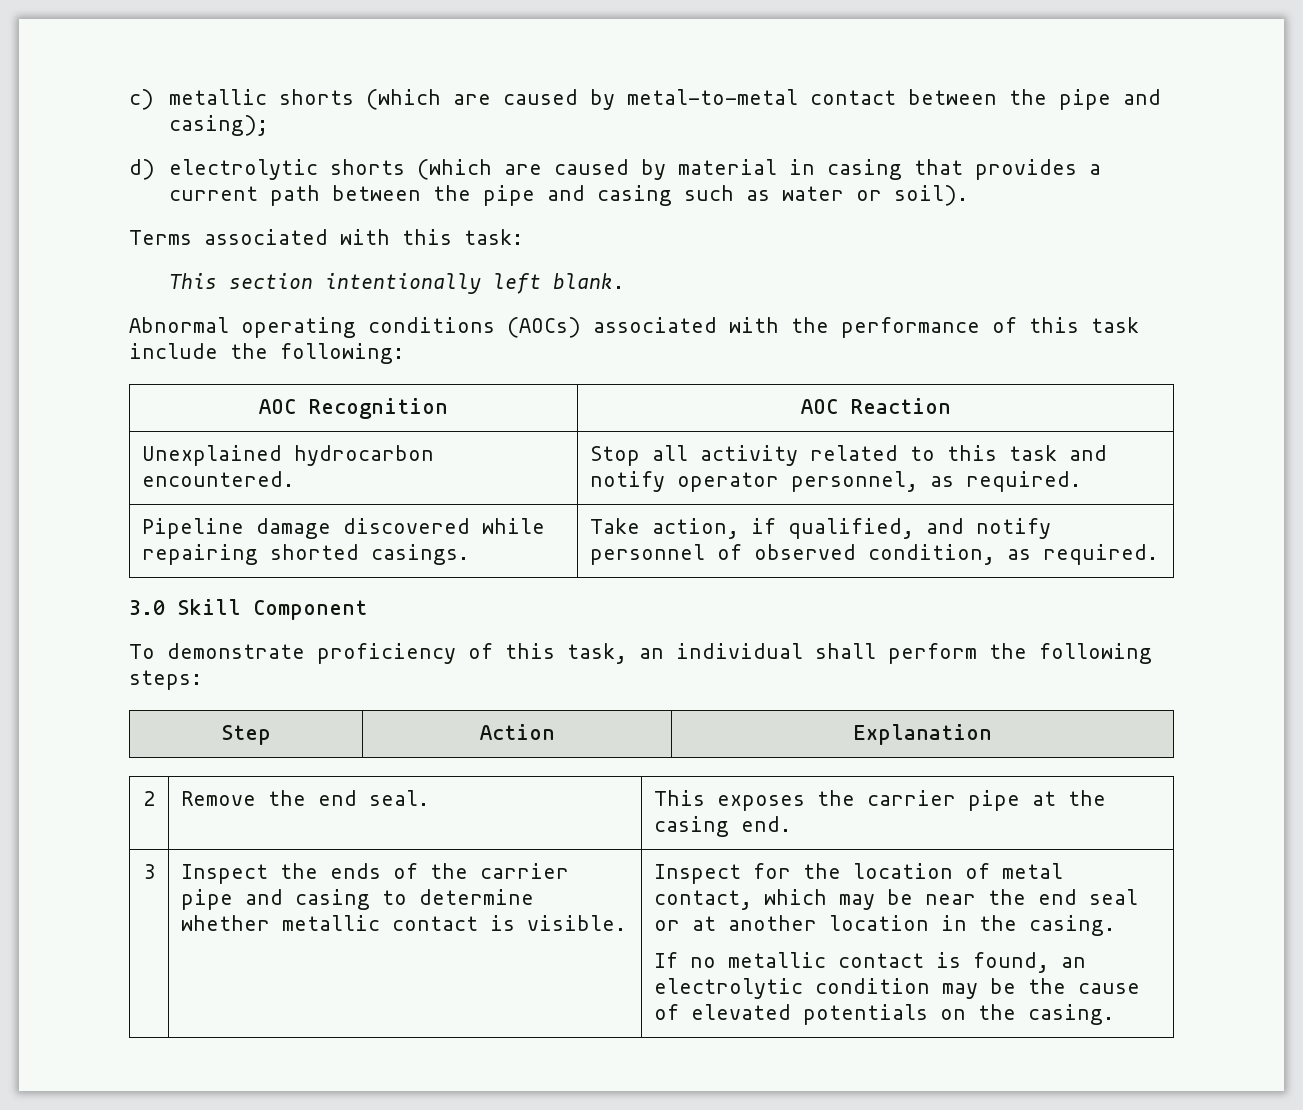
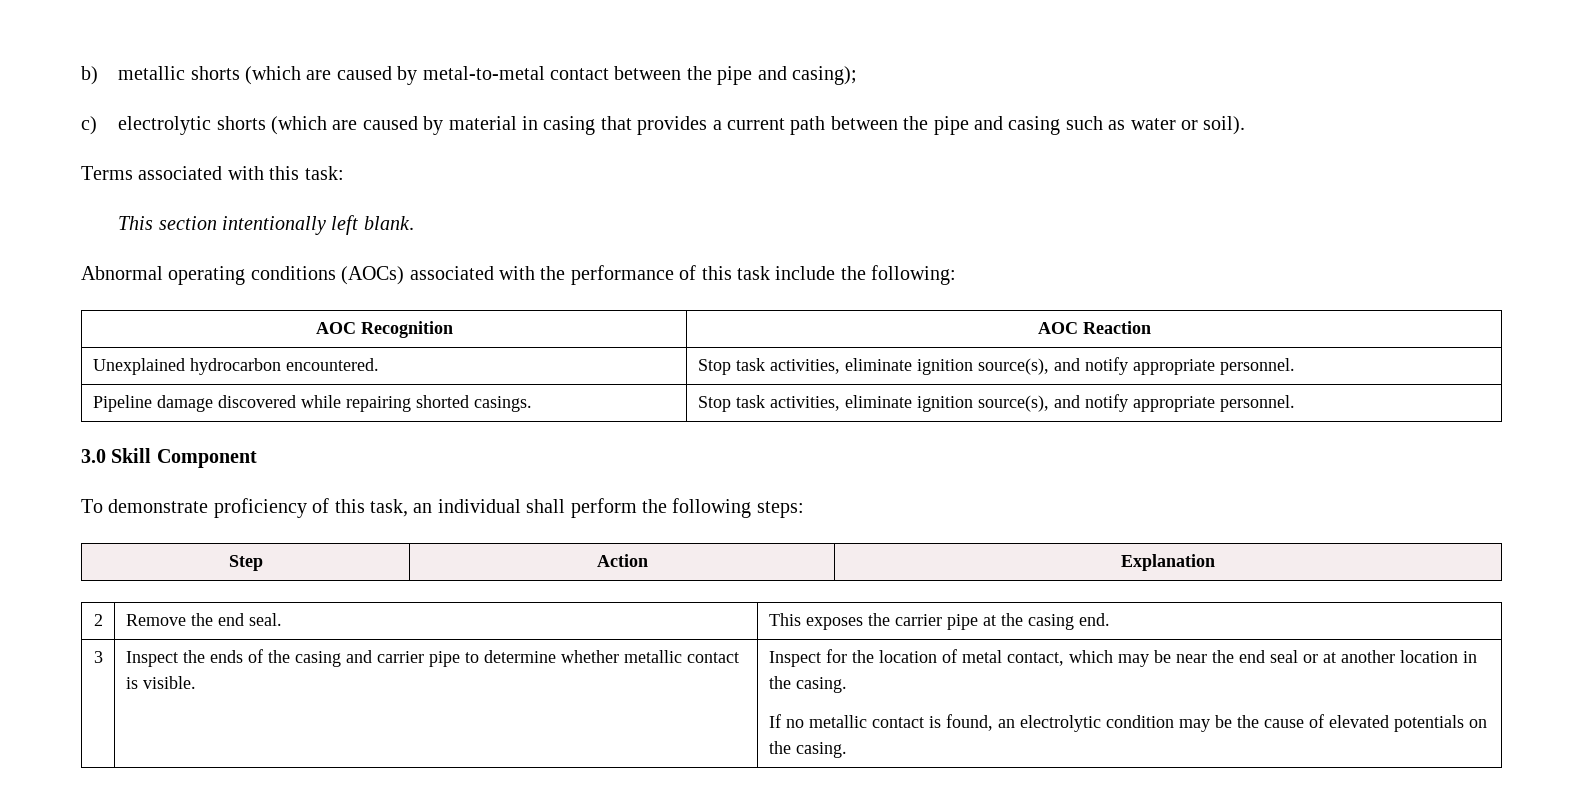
- c) metallic shorts (which are caused by metal-to-metal contact between the pipe and casing);
+ b) metallic shorts (which are caused by metal-to-metal contact between the pipe and casing);
- d) electrolytic shorts (which are caused by material in casing that provides a current path between the pipe and casing such as water or soil).
+ c) electrolytic shorts (which are caused by material in casing that provides a current path between the pipe and casing such as water or soil).
- Unexplained hydrocarbon encountered. | Stop all activity related to this task and notify operator personnel, as required.
+ Unexplained hydrocarbon encountered. | Stop task activities, eliminate ignition source(s), and notify appropriate personnel.
- Pipeline damage discovered while repairing shorted casings. | Take action, if qualified, and notify personnel of observed condition, as required.
+ Pipeline damage discovered while repairing shorted casings. | Stop task activities, eliminate ignition source(s), and notify appropriate personnel.
- Inspect the ends of the carrier pipe and casing to determine whether metallic contact is visible.
+ Inspect the ends of the casing and carrier pipe to determine whether metallic contact is visible.

